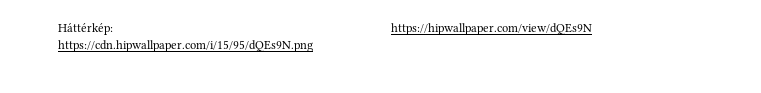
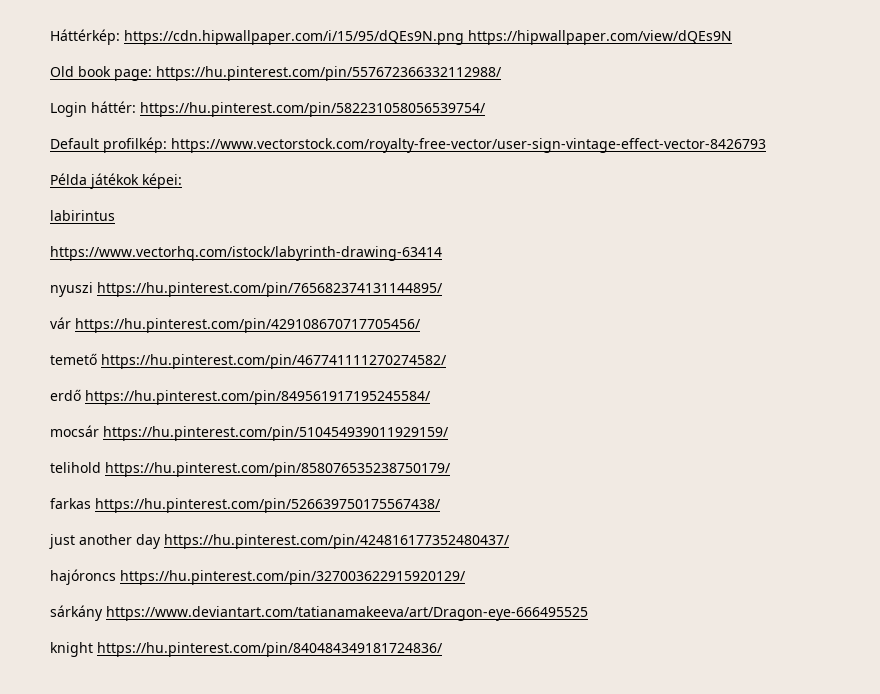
+ Old book page: https://hu.pinterest.com/pin/557672366332112988/
+ Login háttér: https://hu.pinterest.com/pin/582231058056539754/
+ Default profilkép: https://www.vectorstock.com/royalty-free-vector/user-sign-vintage-effect-vector-8426793
+ Példa játékok képei:
+ labirintus
+ https://www.vectorhq.com/istock/labyrinth-drawing-63414
+ nyuszi https://hu.pinterest.com/pin/765682374131144895/
+ vár https://hu.pinterest.com/pin/429108670717705456/
+ temető https://hu.pinterest.com/pin/467741111270274582/
+ erdő https://hu.pinterest.com/pin/849561917195245584/
+ mocsár https://hu.pinterest.com/pin/510454939011929159/
+ telihold https://hu.pinterest.com/pin/858076535238750179/
+ farkas https://hu.pinterest.com/pin/526639750175567438/
+ just another day https://hu.pinterest.com/pin/424816177352480437/
+ hajóroncs https://hu.pinterest.com/pin/327003622915920129/
+ sárkány https://www.deviantart.com/tatianamakeeva/art/Dragon-eye-666495525
+ knight https://hu.pinterest.com/pin/840484349181724836/

